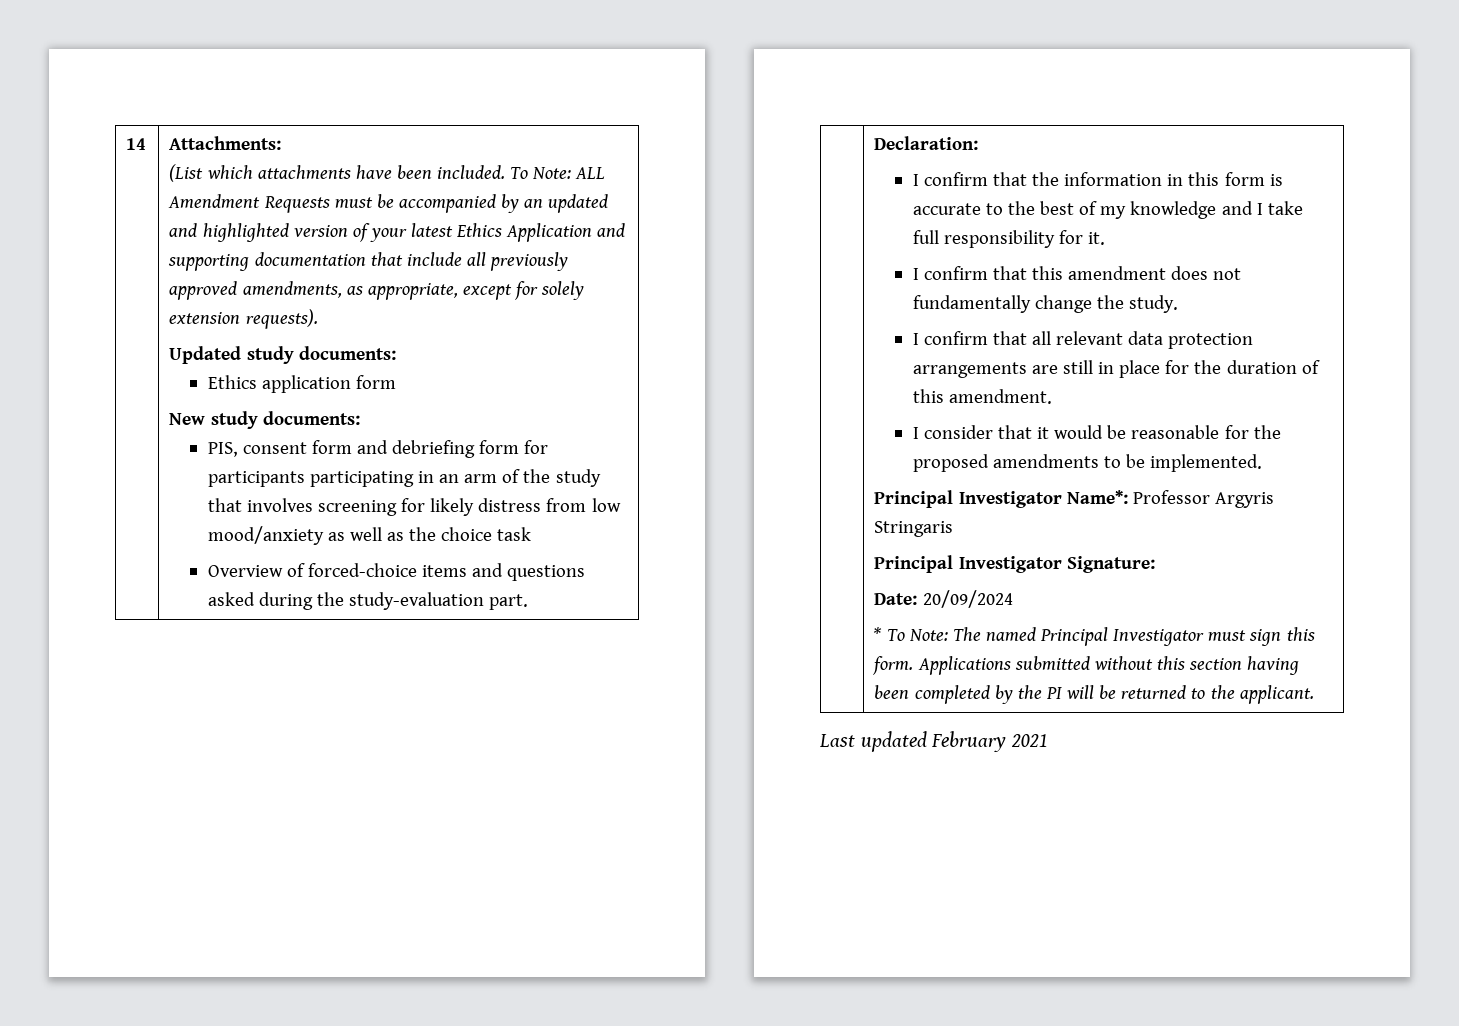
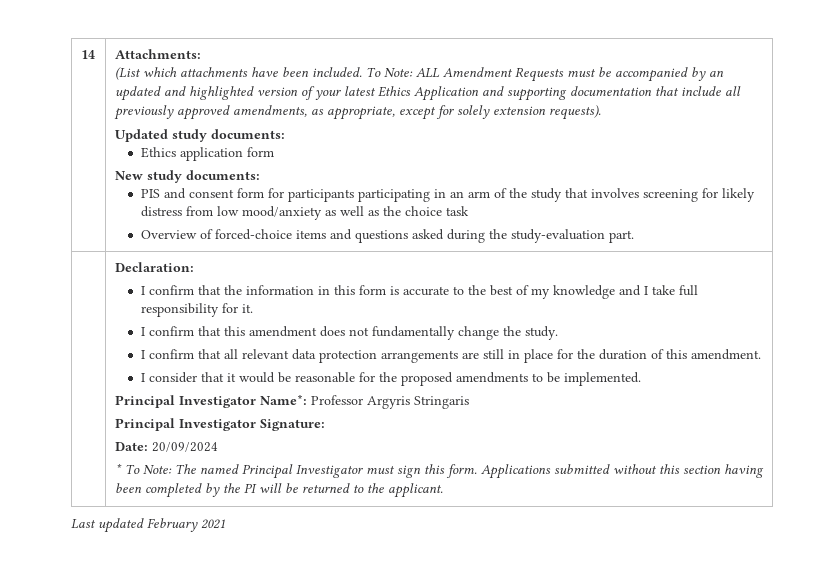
- PIS, consent form and debriefing form for participants participating in an arm of the study that involves screening for likely distress from low mood/anxiety as well as the choice task
+ PIS and consent form for participants participating in an arm of the study that involves screening for likely distress from low mood/anxiety as well as the choice task

